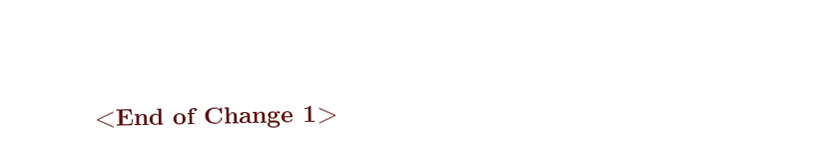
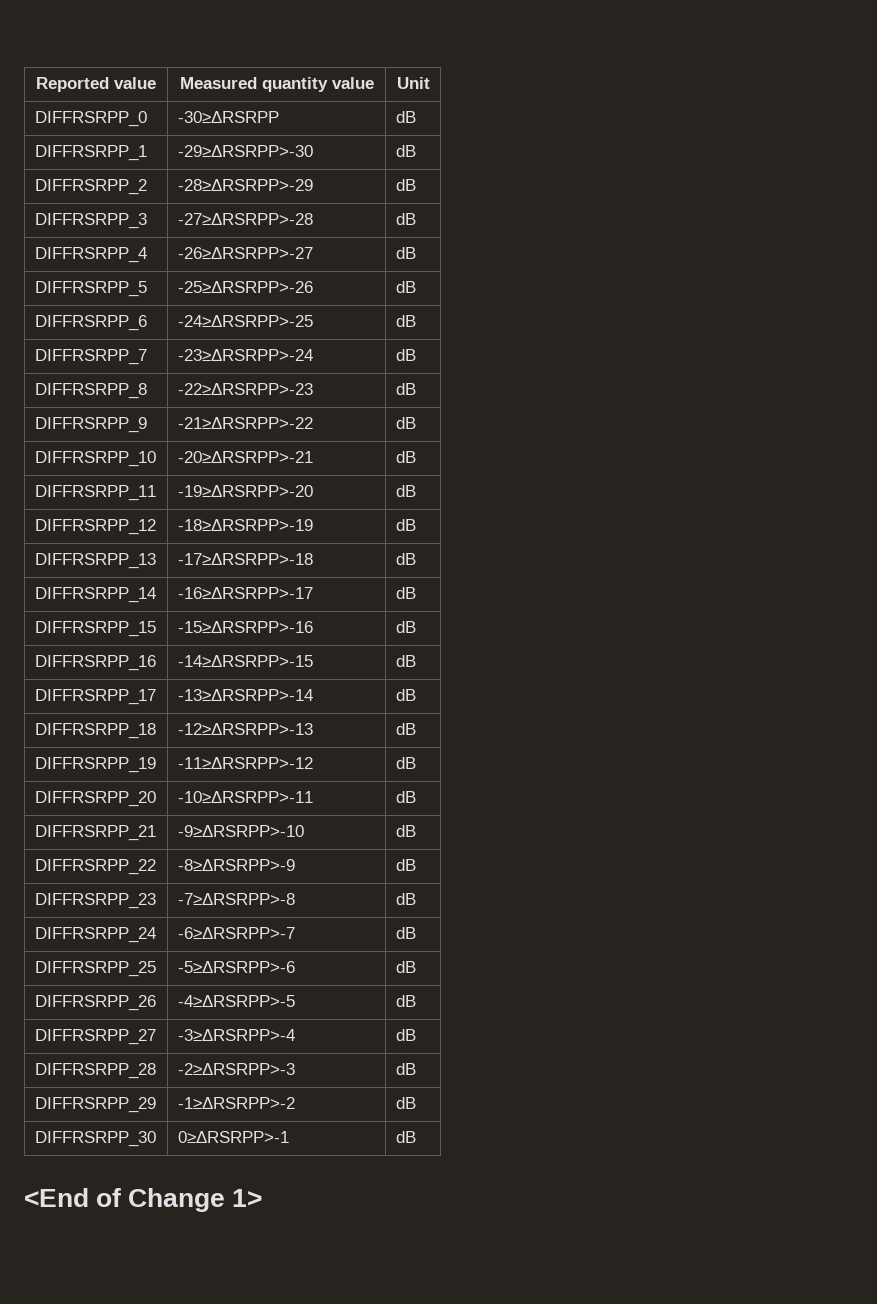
+ Reported value | Measured quantity value | Unit
+ DIFFRSRPP_0 | -30≥ΔRSRPP | dB
+ DIFFRSRPP_1 | -29≥ΔRSRPP>-30 | dB
+ DIFFRSRPP_2 | -28≥ΔRSRPP>-29 | dB
+ DIFFRSRPP_3 | -27≥ΔRSRPP>-28 | dB
+ DIFFRSRPP_4 | -26≥ΔRSRPP>-27 | dB
+ DIFFRSRPP_5 | -25≥ΔRSRPP>-26 | dB
+ DIFFRSRPP_6 | -24≥ΔRSRPP>-25 | dB
+ DIFFRSRPP_7 | -23≥ΔRSRPP>-24 | dB
+ DIFFRSRPP_8 | -22≥ΔRSRPP>-23 | dB
+ DIFFRSRPP_9 | -21≥ΔRSRPP>-22 | dB
+ DIFFRSRPP_10 | -20≥ΔRSRPP>-21 | dB
+ DIFFRSRPP_11 | -19≥ΔRSRPP>-20 | dB
+ DIFFRSRPP_12 | -18≥ΔRSRPP>-19 | dB
+ DIFFRSRPP_13 | -17≥ΔRSRPP>-18 | dB
+ DIFFRSRPP_14 | -16≥ΔRSRPP>-17 | dB
+ DIFFRSRPP_15 | -15≥ΔRSRPP>-16 | dB
+ DIFFRSRPP_16 | -14≥ΔRSRPP>-15 | dB
+ DIFFRSRPP_17 | -13≥ΔRSRPP>-14 | dB
+ DIFFRSRPP_18 | -12≥ΔRSRPP>-13 | dB
+ DIFFRSRPP_19 | -11≥ΔRSRPP>-12 | dB
+ DIFFRSRPP_20 | -10≥ΔRSRPP>-11 | dB
+ DIFFRSRPP_21 | -9≥ΔRSRPP>-10 | dB
+ DIFFRSRPP_22 | -8≥ΔRSRPP>-9 | dB
+ DIFFRSRPP_23 | -7≥ΔRSRPP>-8 | dB
+ DIFFRSRPP_24 | -6≥ΔRSRPP>-7 | dB
+ DIFFRSRPP_25 | -5≥ΔRSRPP>-6 | dB
+ DIFFRSRPP_26 | -4≥ΔRSRPP>-5 | dB
+ DIFFRSRPP_27 | -3≥ΔRSRPP>-4 | dB
+ DIFFRSRPP_28 | -2≥ΔRSRPP>-3 | dB
+ DIFFRSRPP_29 | -1≥ΔRSRPP>-2 | dB
+ DIFFRSRPP_30 | 0≥ΔRSRPP>-1 | dB

